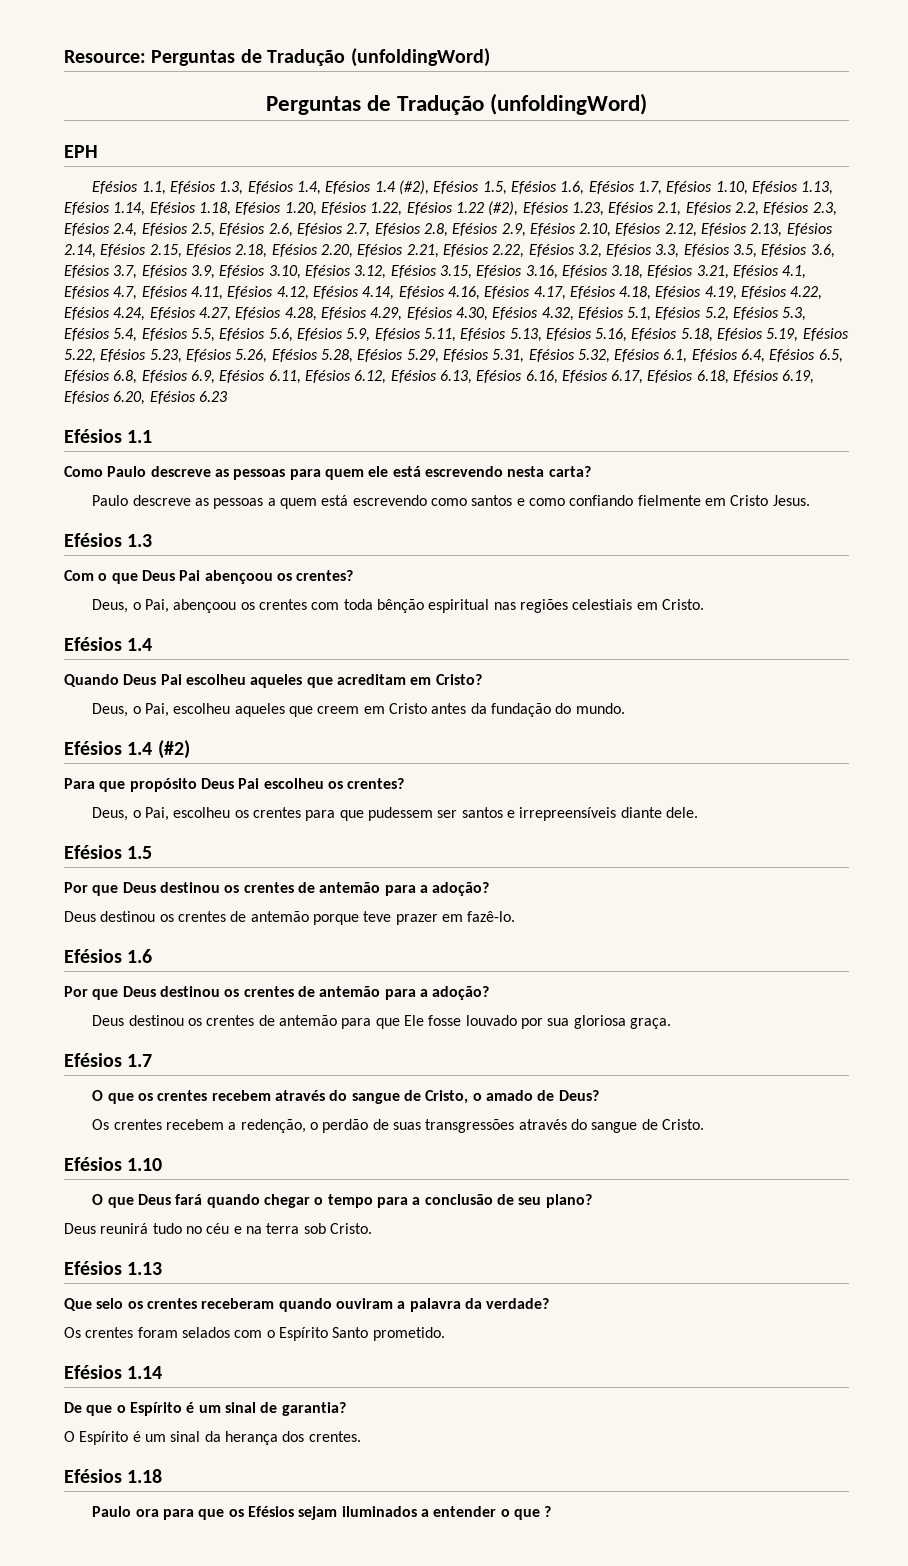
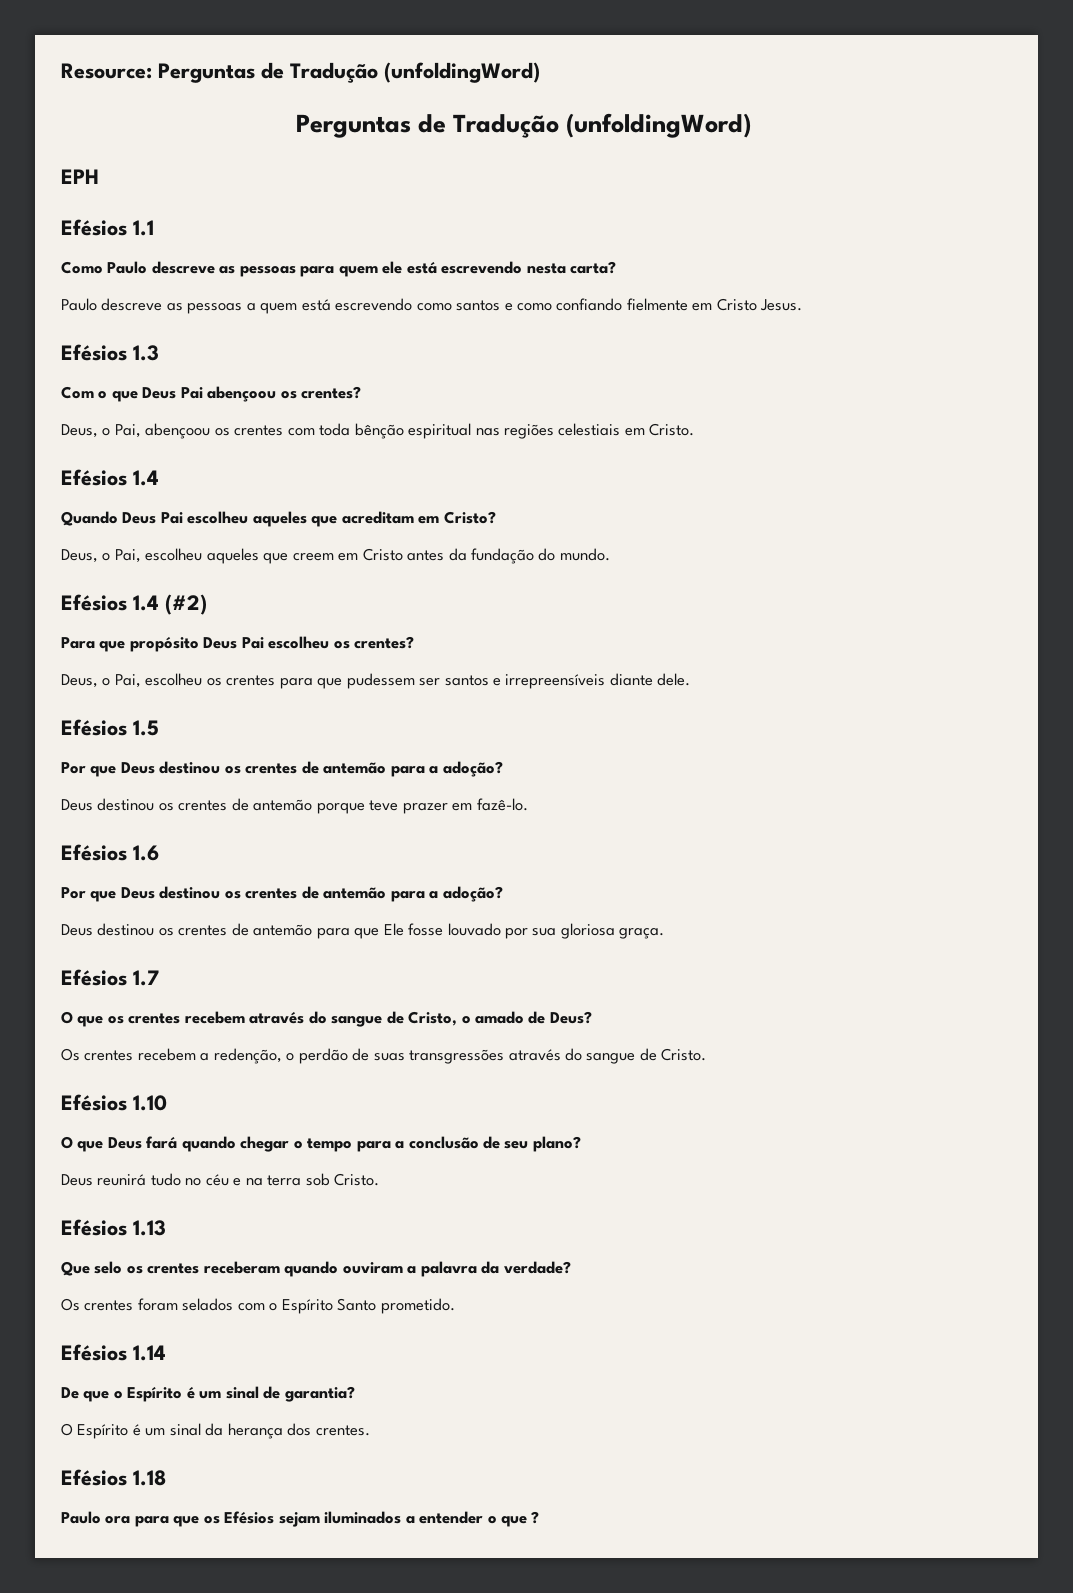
- Efésios 1.1, Efésios 1.3, Efésios 1.4, Efésios 1.4 (#2), Efésios 1.5, Efésios 1.6, Efésios 1.7, Efésios 1.10, Efésios 1.13, Efésios 1.14, Efésios 1.18, Efésios 1.20, Efésios 1.22, Efésios 1.22 (#2), Efésios 1.23, Efésios 2.1, Efésios 2.2, Efésios 2.3, Efésios 2.4, Efésios 2.5, Efésios 2.6, Efésios 2.7, Efésios 2.8, Efésios 2.9, Efésios 2.10, Efésios 2.12, Efésios 2.13, Efésios 2.14, Efésios 2.15, Efésios 2.18, Efésios 2.20, Efésios 2.21, Efésios 2.22, Efésios 3.2, Efésios 3.3, Efésios 3.5, Efésios 3.6, Efésios 3.7, Efésios 3.9, Efésios 3.10, Efésios 3.12, Efésios 3.15, Efésios 3.16, Efésios 3.18, Efésios 3.21, Efésios 4.1, Efésios 4.7, Efésios 4.11, Efésios 4.12, Efésios 4.14, Efésios 4.16, Efésios 4.17, Efésios 4.18, Efésios 4.19, Efésios 4.22, Efésios 4.24, Efésios 4.27, Efésios 4.28, Efésios 4.29, Efésios 4.30, Efésios 4.32, Efésios 5.1, Efésios 5.2, Efésios 5.3, Efésios 5.4, Efésios 5.5, Efésios 5.6, Efésios 5.9, Efésios 5.11, Efésios 5.13, Efésios 5.16, Efésios 5.18, Efésios 5.19, Efésios 5.22, Efésios 5.23, Efésios 5.26, Efésios 5.28, Efésios 5.29, Efésios 5.31, Efésios 5.32, Efésios 6.1, Efésios 6.4, Efésios 6.5, Efésios 6.8, Efésios 6.9, Efésios 6.11, Efésios 6.12, Efésios 6.13, Efésios 6.16, Efésios 6.17, Efésios 6.18, Efésios 6.19, Efésios 6.20, Efésios 6.23

